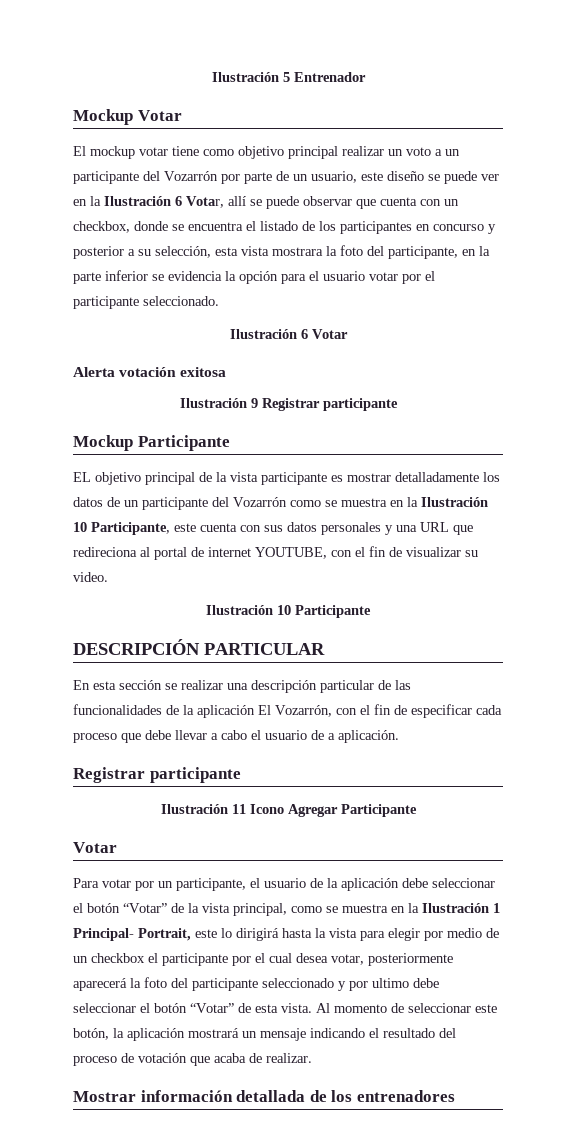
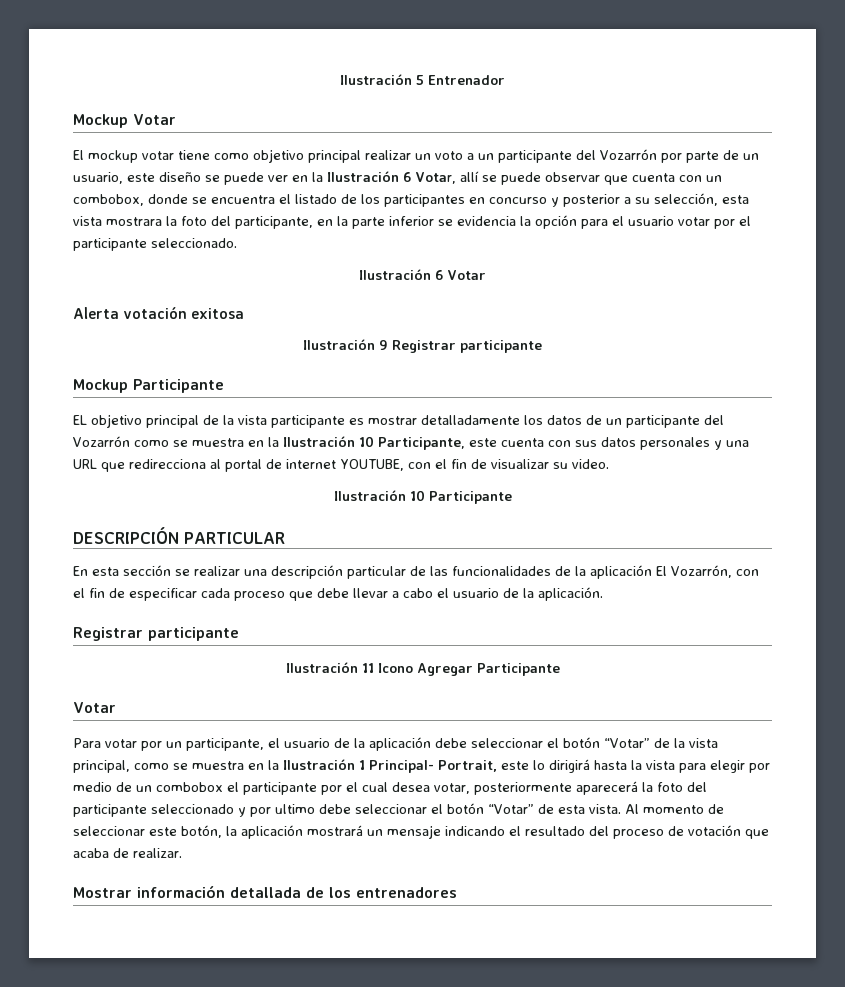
- El mockup votar tiene como objetivo principal realizar un voto a un participante del Vozarrón por parte de un usuario, este diseño se puede ver en la Ilustración 6 Votar, allí se puede observar que cuenta con un checkbox, donde se encuentra el listado de los participantes en concurso y posterior a su selección, esta vista mostrara la foto del participante, en la parte inferior se evidencia la opción para el usuario votar por el participante seleccionado.
+ El mockup votar tiene como objetivo principal realizar un voto a un participante del Vozarrón por parte de un usuario, este diseño se puede ver en la Ilustración 6 Votar, allí se puede observar que cuenta con un combobox, donde se encuentra el listado de los participantes en concurso y posterior a su selección, esta vista mostrara la foto del participante, en la parte inferior se evidencia la opción para el usuario votar por el participante seleccionado.
- EL objetivo principal de la vista participante es mostrar detalladamente los datos de un participante del Vozarrón como se muestra en la Ilustración 10 Participante, este cuenta con sus datos personales y una URL que redireciona al portal de internet YOUTUBE, con el fin de visualizar su video.
+ EL objetivo principal de la vista participante es mostrar detalladamente los datos de un participante del Vozarrón como se muestra en la Ilustración 10 Participante, este cuenta con sus datos personales y una URL que redirecciona al portal de internet YOUTUBE, con el fin de visualizar su video.
- En esta sección se realizar una descripción particular de las funcionalidades de la aplicación El Vozarrón, con el fin de especificar cada proceso que debe llevar a cabo el usuario de a aplicación.
+ En esta sección se realizar una descripción particular de las funcionalidades de la aplicación El Vozarrón, con el fin de especificar cada proceso que debe llevar a cabo el usuario de la aplicación.
- Para votar por un participante, el usuario de la aplicación debe seleccionar el botón “Votar” de la vista principal, como se muestra en la Ilustración 1 Principal- Portrait, este lo dirigirá hasta la vista para elegir por medio de un checkbox el participante por el cual desea votar, posteriormente aparecerá la foto del participante seleccionado y por ultimo debe seleccionar el botón “Votar” de esta vista.
+ Para votar por un participante, el usuario de la aplicación debe seleccionar el botón “Votar” de la vista principal, como se muestra en la Ilustración 1 Principal- Portrait, este lo dirigirá hasta la vista para elegir por medio de un combobox el participante por el cual desea votar, posteriormente aparecerá la foto del participante seleccionado y por ultimo debe seleccionar el botón “Votar” de esta vista.

